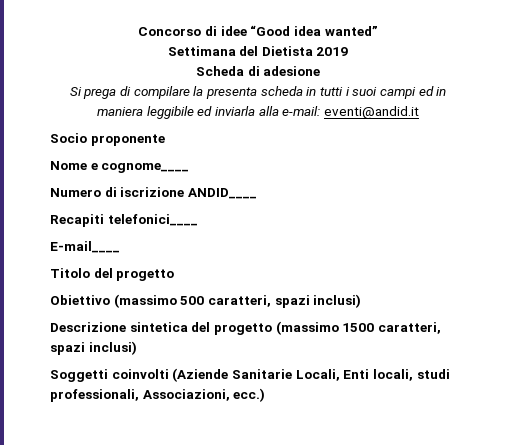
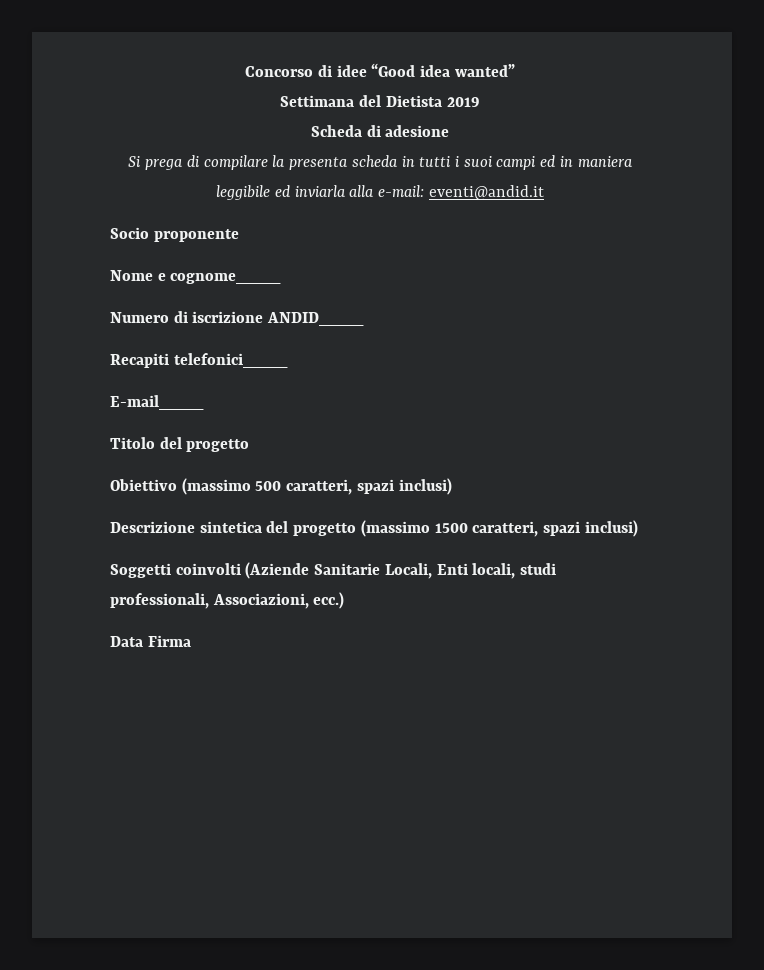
+ Data Firma

